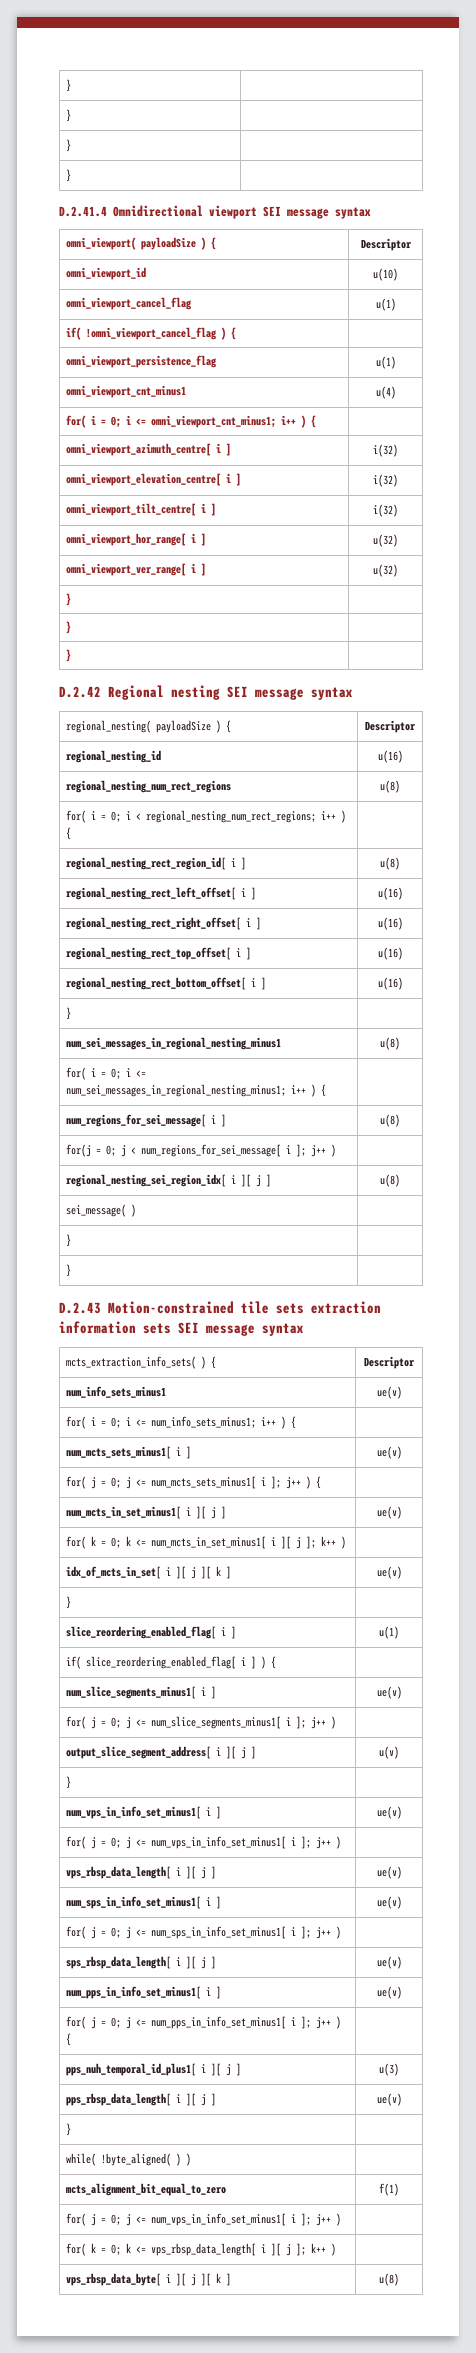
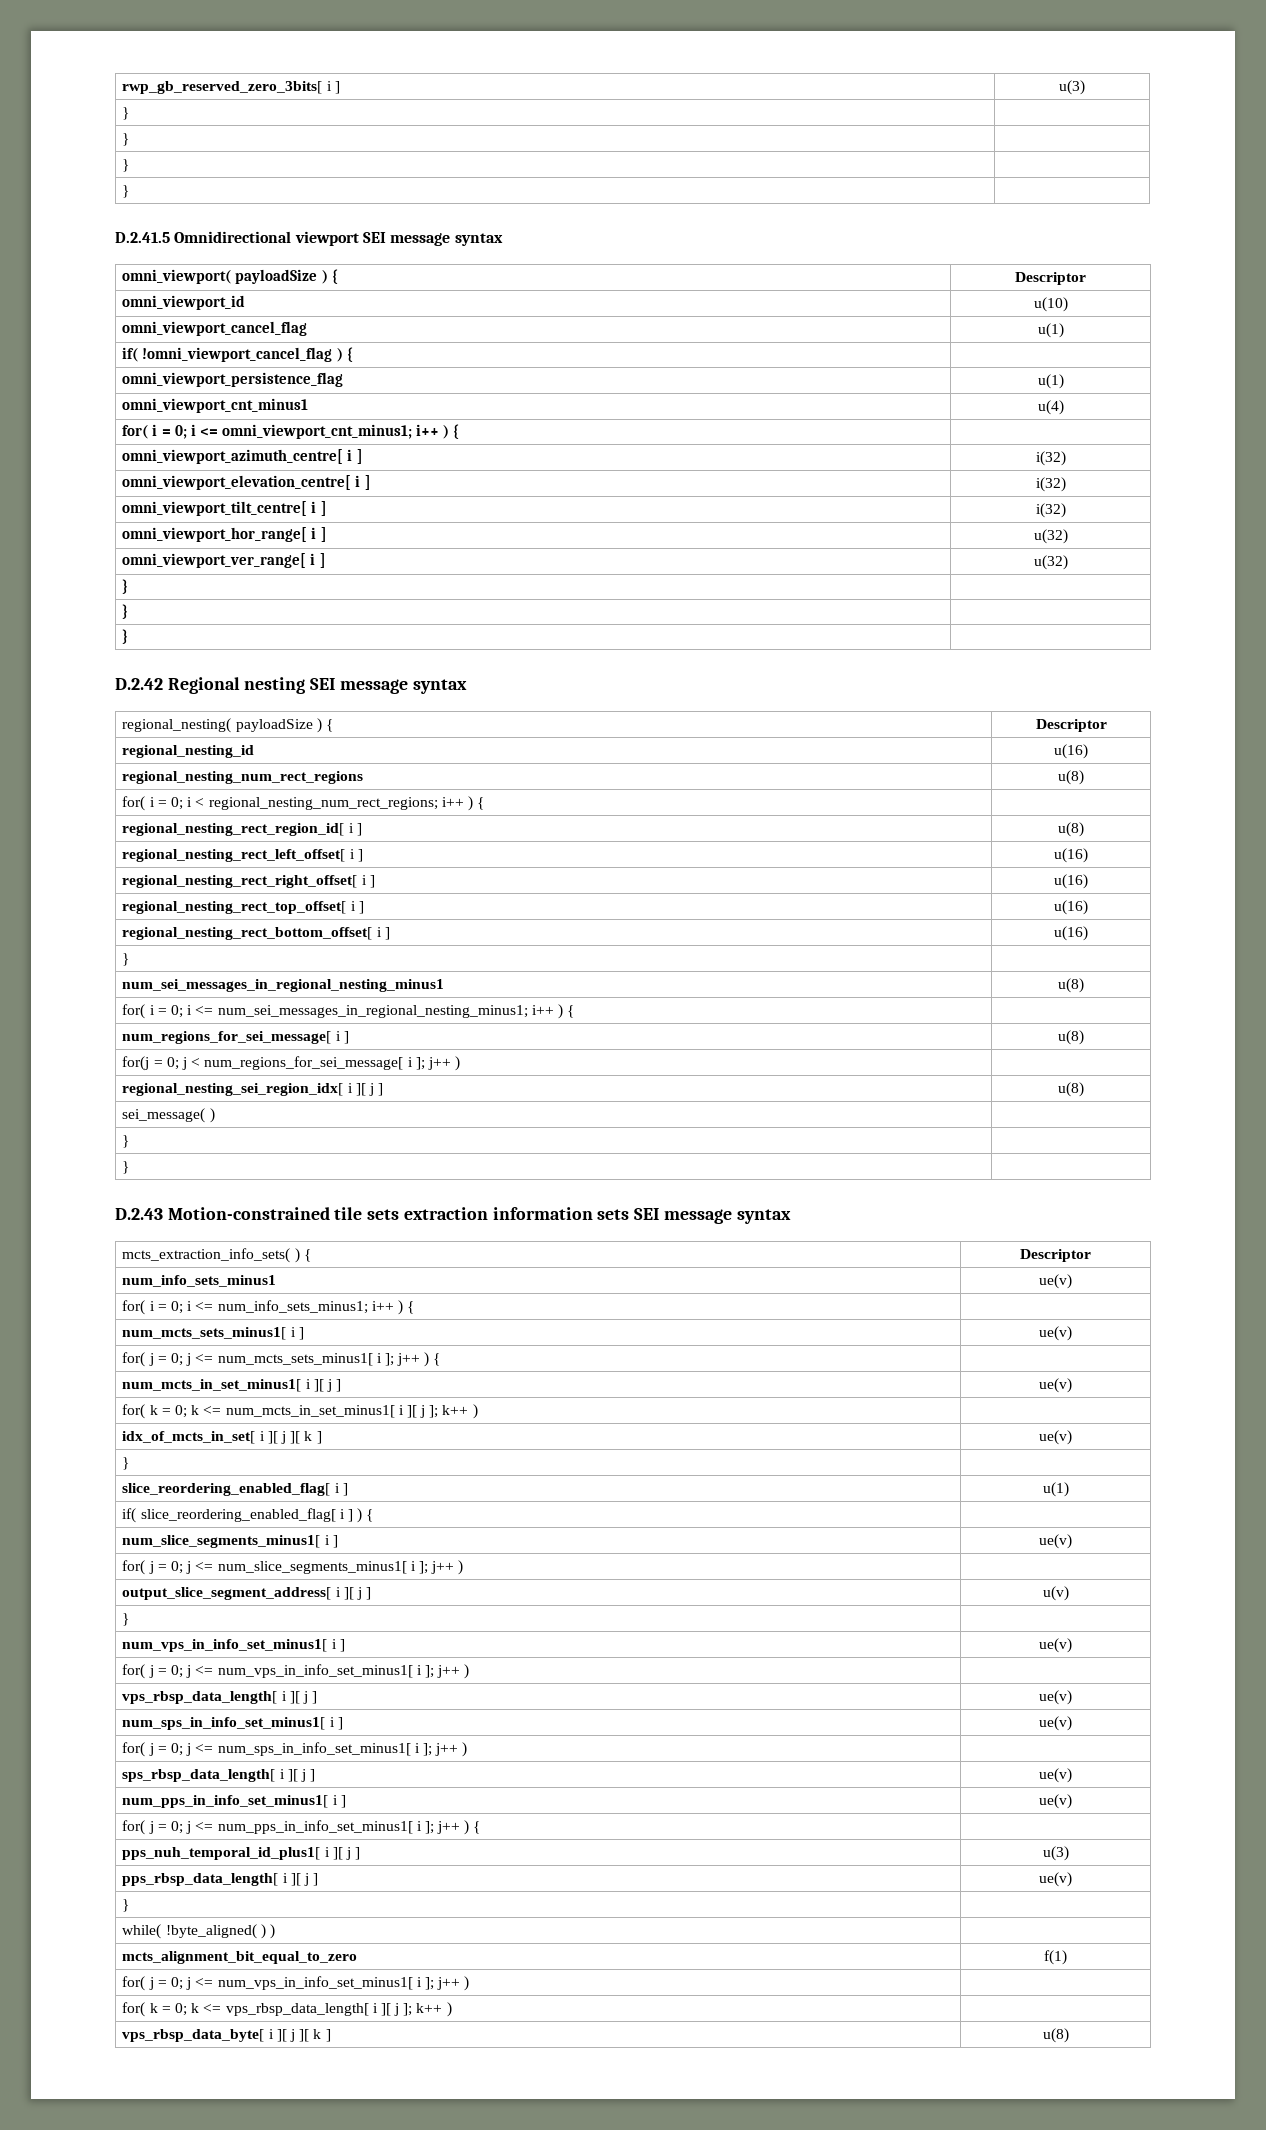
+ rwp_gb_reserved_zero_3bits[ i ] | u(3)
- D.2.41.4 Omnidirectional viewport SEI message syntax
+ D.2.41.5 Omnidirectional viewport SEI message syntax

